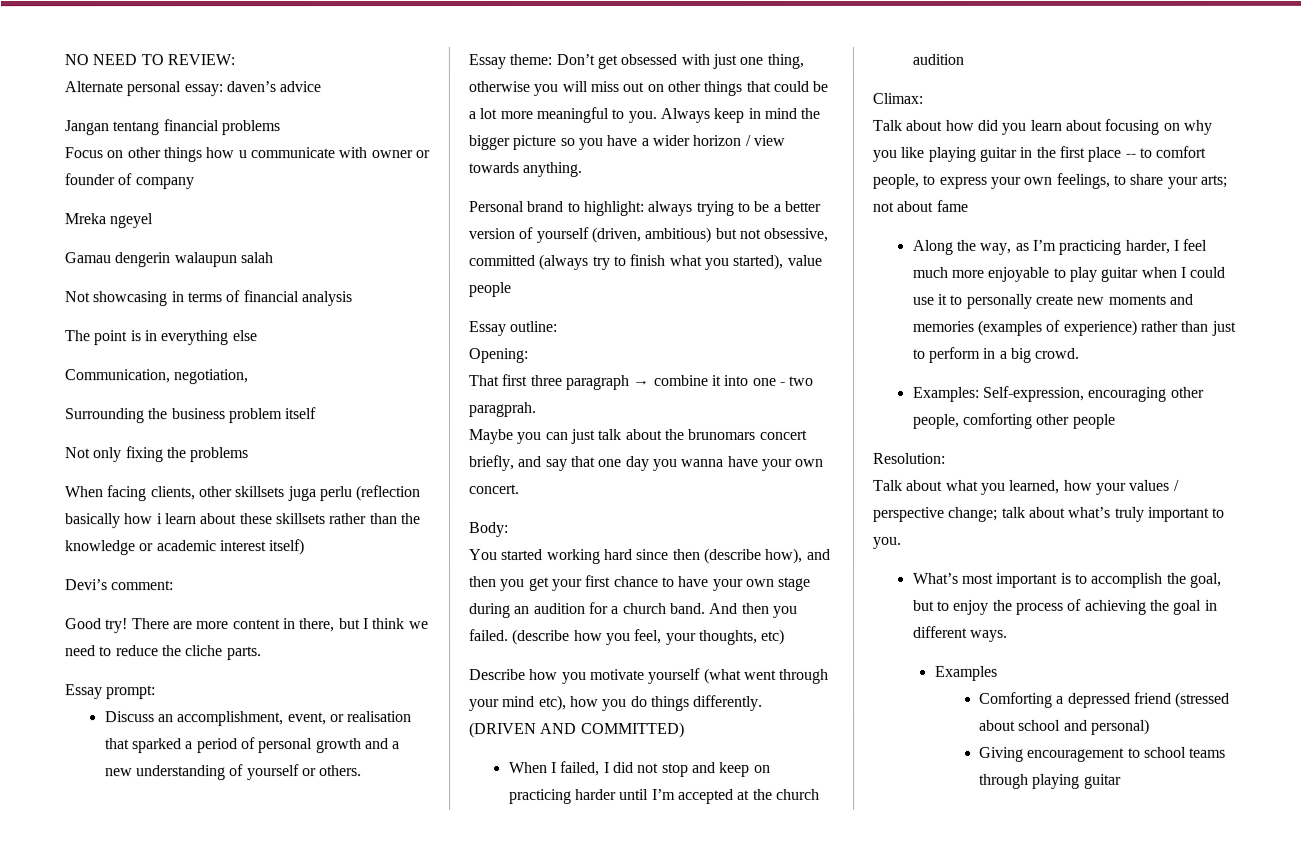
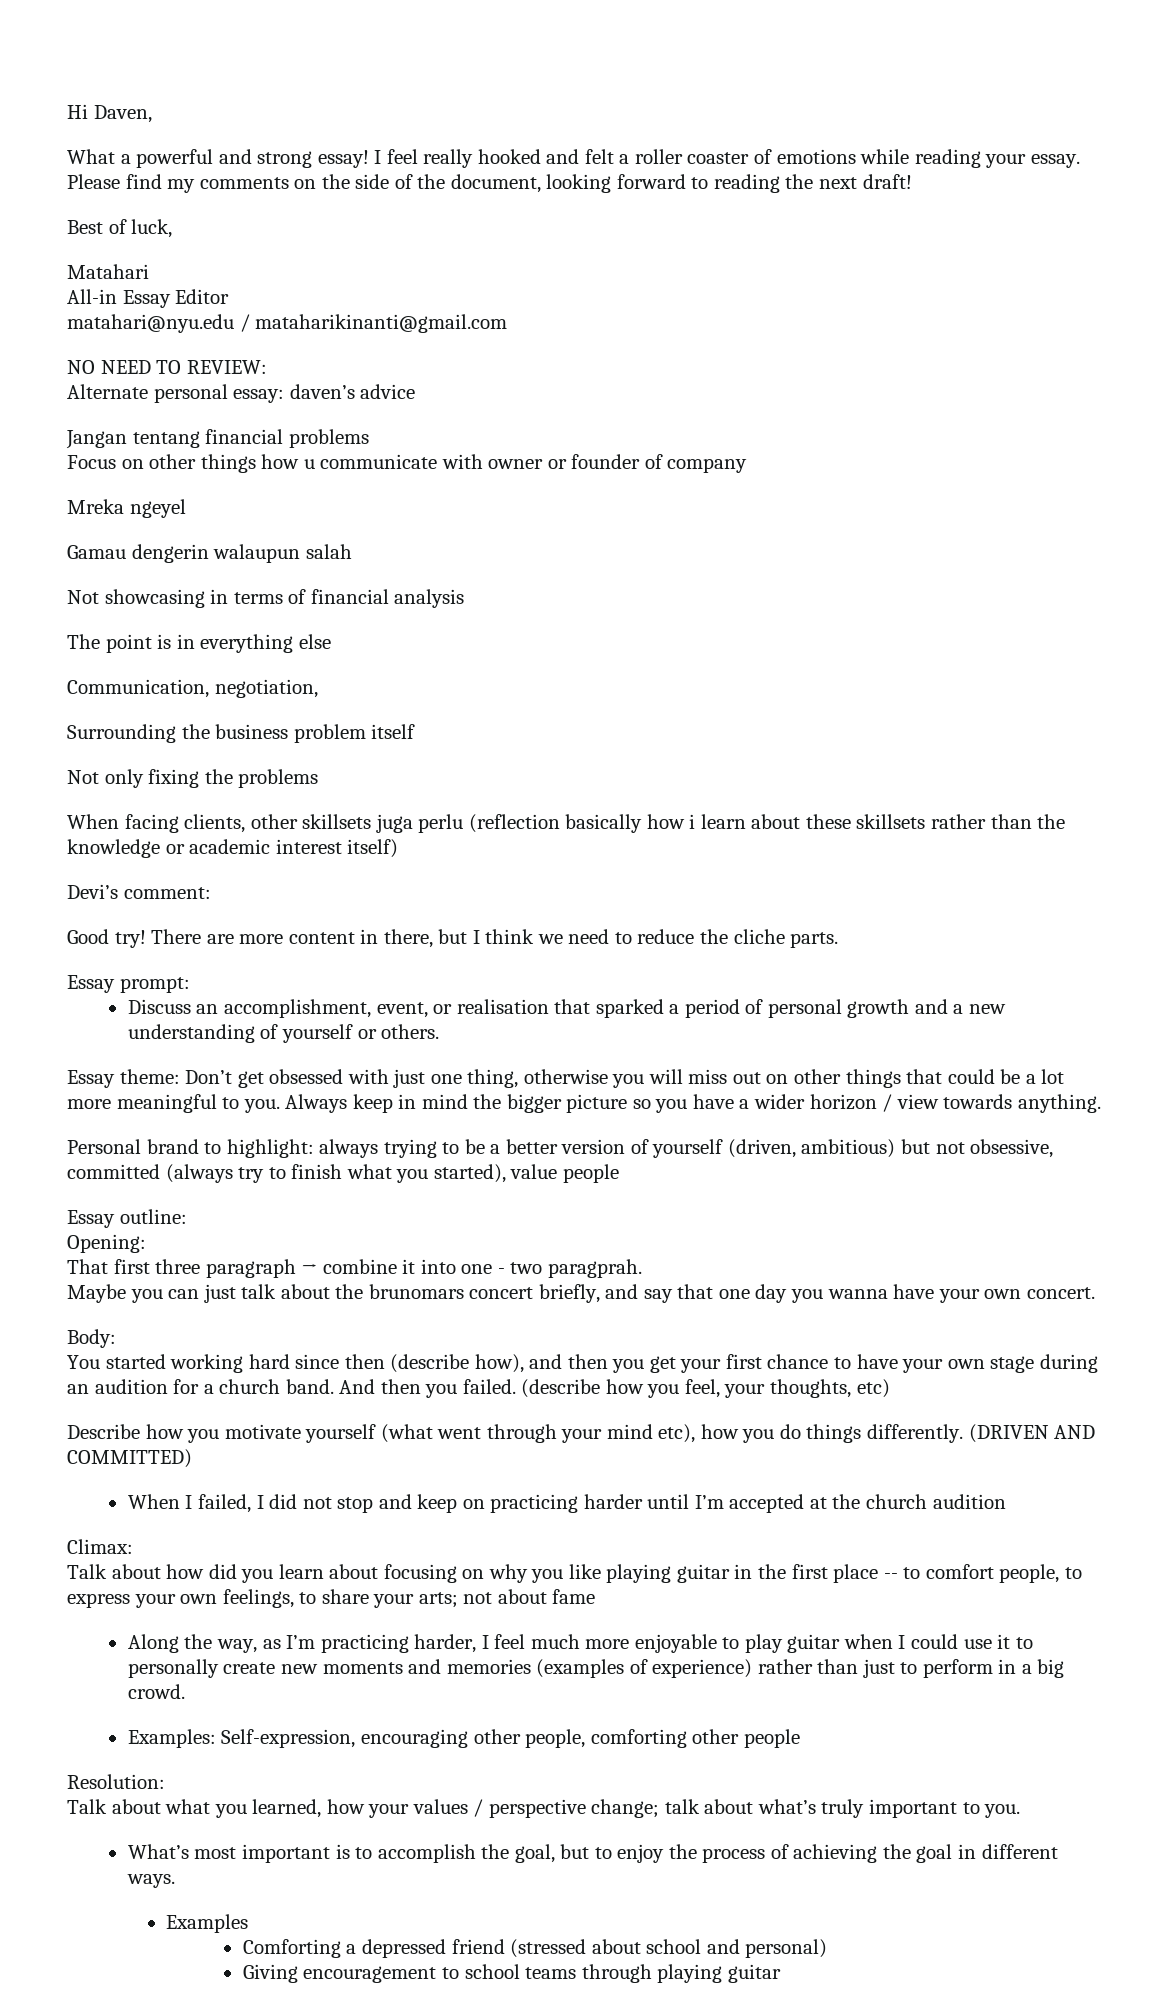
+ Hi Daven,
+ What a powerful and strong essay! I feel really hooked and felt a roller coaster of emotions while reading your essay. Please find my comments on the side of the document, looking forward to reading the next draft!
+ Best of luck,
+ Matahari
+ All-in Essay Editor
+ matahari@nyu.edu / mataharikinanti@gmail.com

